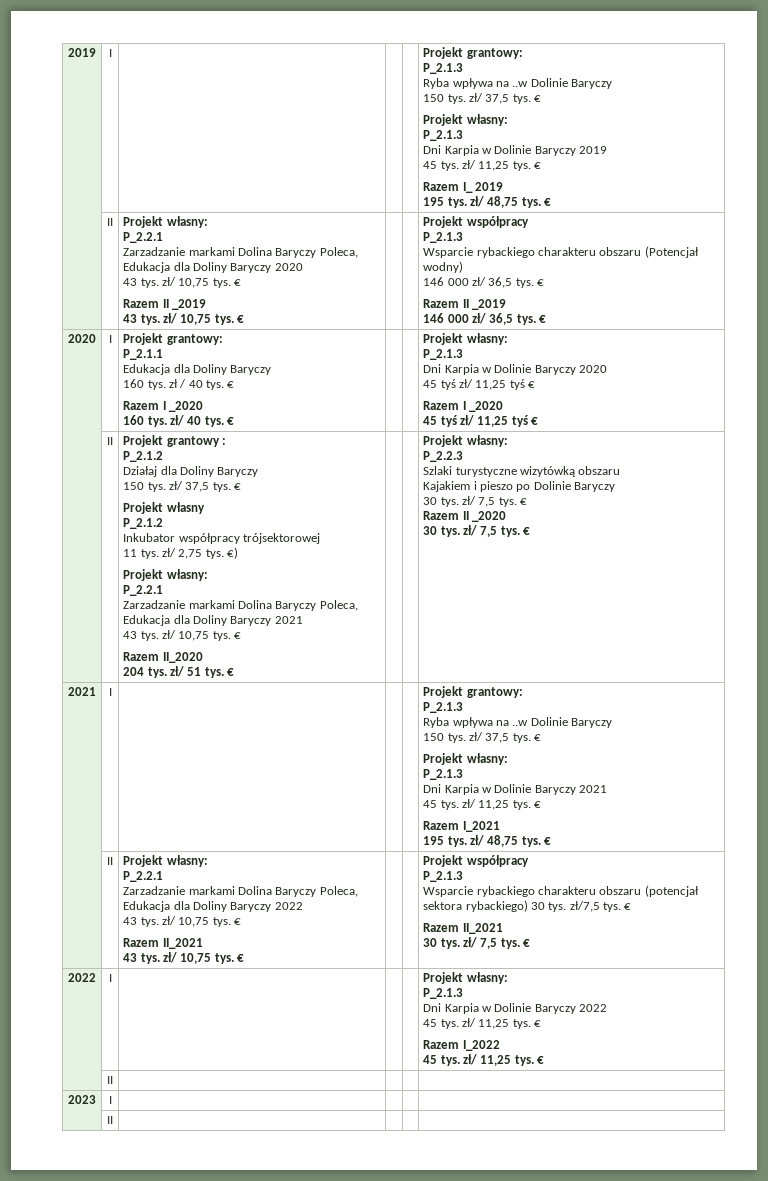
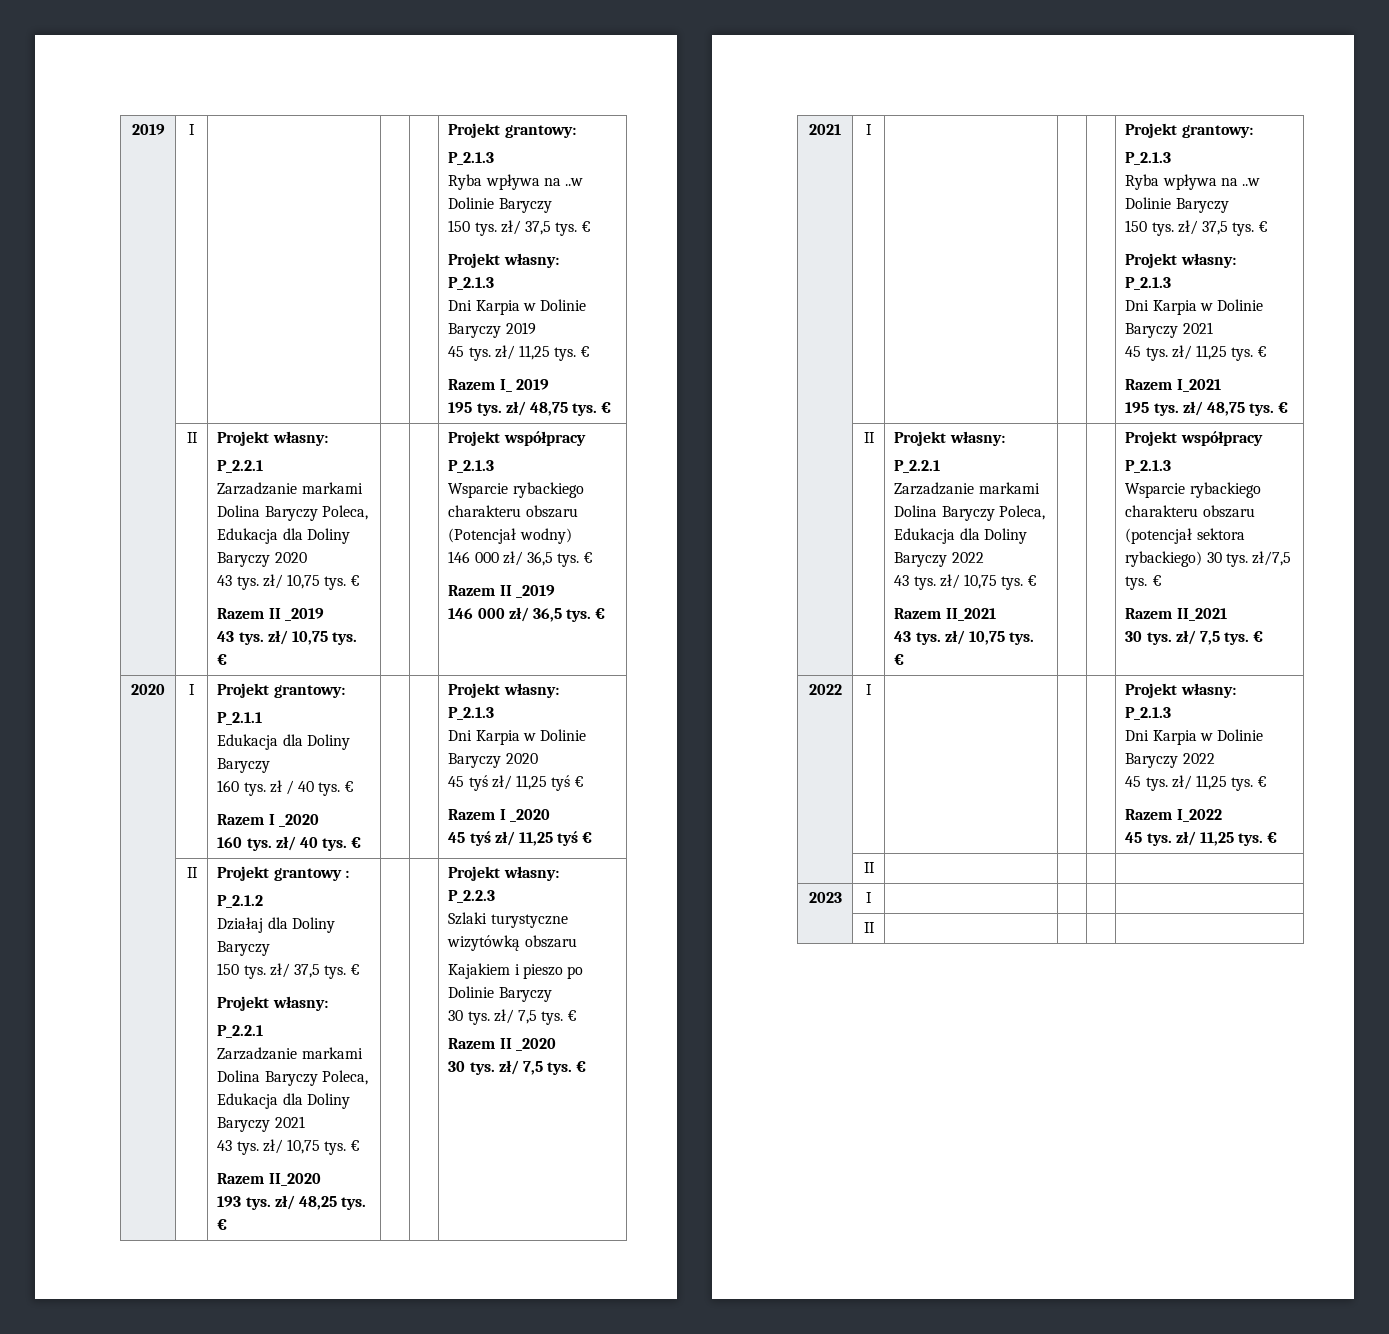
- Projekt własny
- P_2.1.2
- Inkubator współpracy trójsektorowej
- 11 tys. zł/ 2,75 tys. €)
- 204 tys. zł/ 51 tys.
+ 193 tys. zł/ 48,25 tys.

